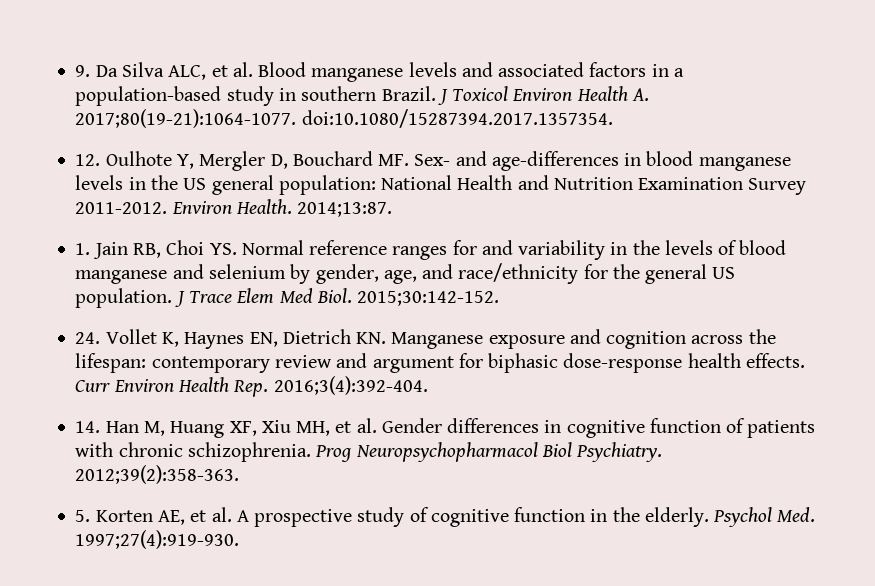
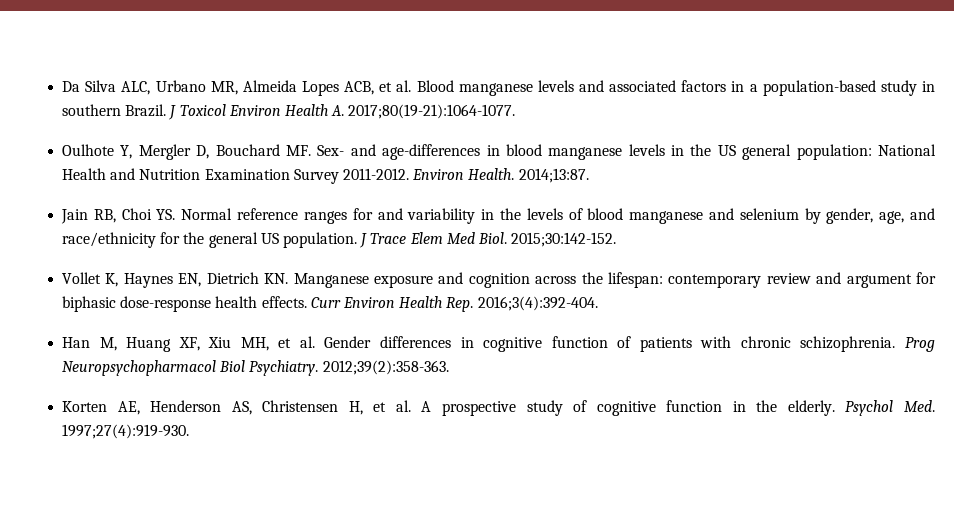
- 9. Da Silva ALC, et al. Blood manganese levels and associated factors in a population-based study in southern Brazil.
+ Da Silva ALC, Urbano MR, Almeida Lopes ACB, et al. Blood manganese levels and associated factors in a population-based study in southern Brazil.
- J Toxicol Environ Health A. 2017;80(19-21):1064-1077. doi:10.1080/15287394.2017.1357354.
- 12. Oulhote Y, Mergler D, Bouchard MF. Sex- and age-differences in blood manganese levels in the US general population: National Health and Nutrition Examination Survey 2011-2012.
+ J Toxicol Environ Health A. 2017;80(19-21):1064-1077.
+ Oulhote Y, Mergler D, Bouchard MF. Sex- and age-differences in blood manganese levels in the US general population: National Health and Nutrition Examination Survey 2011-2012.
- 1. Jain RB, Choi YS. Normal reference ranges for and variability in the levels of blood manganese and selenium by gender, age, and race/ethnicity for the general US population.
+ Jain RB, Choi YS. Normal reference ranges for and variability in the levels of blood manganese and selenium by gender, age, and race/ethnicity for the general US population.
- 24. Vollet K, Haynes EN, Dietrich KN. Manganese exposure and cognition across the lifespan: contemporary review and argument for biphasic dose-response health effects.
+ Vollet K, Haynes EN, Dietrich KN. Manganese exposure and cognition across the lifespan: contemporary review and argument for biphasic dose-response health effects.
- 14. Han M, Huang XF, Xiu MH, et al. Gender differences in cognitive function of patients with chronic schizophrenia.
+ Han M, Huang XF, Xiu MH, et al. Gender differences in cognitive function of patients with chronic schizophrenia.
- 5. Korten AE, et al. A prospective study of cognitive function in the elderly.
+ Korten AE, Henderson AS, Christensen H, et al. A prospective study of cognitive function in the elderly.

